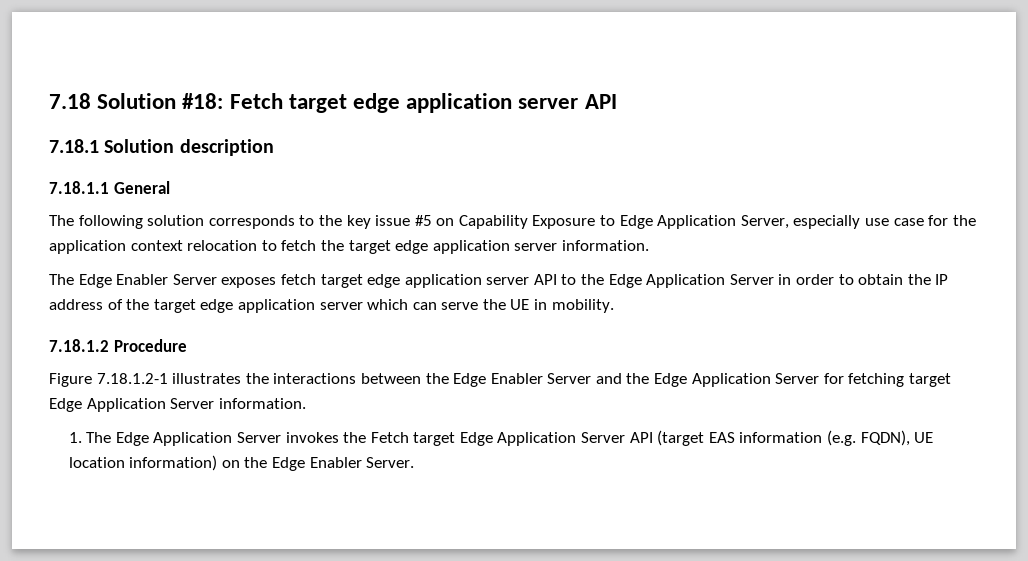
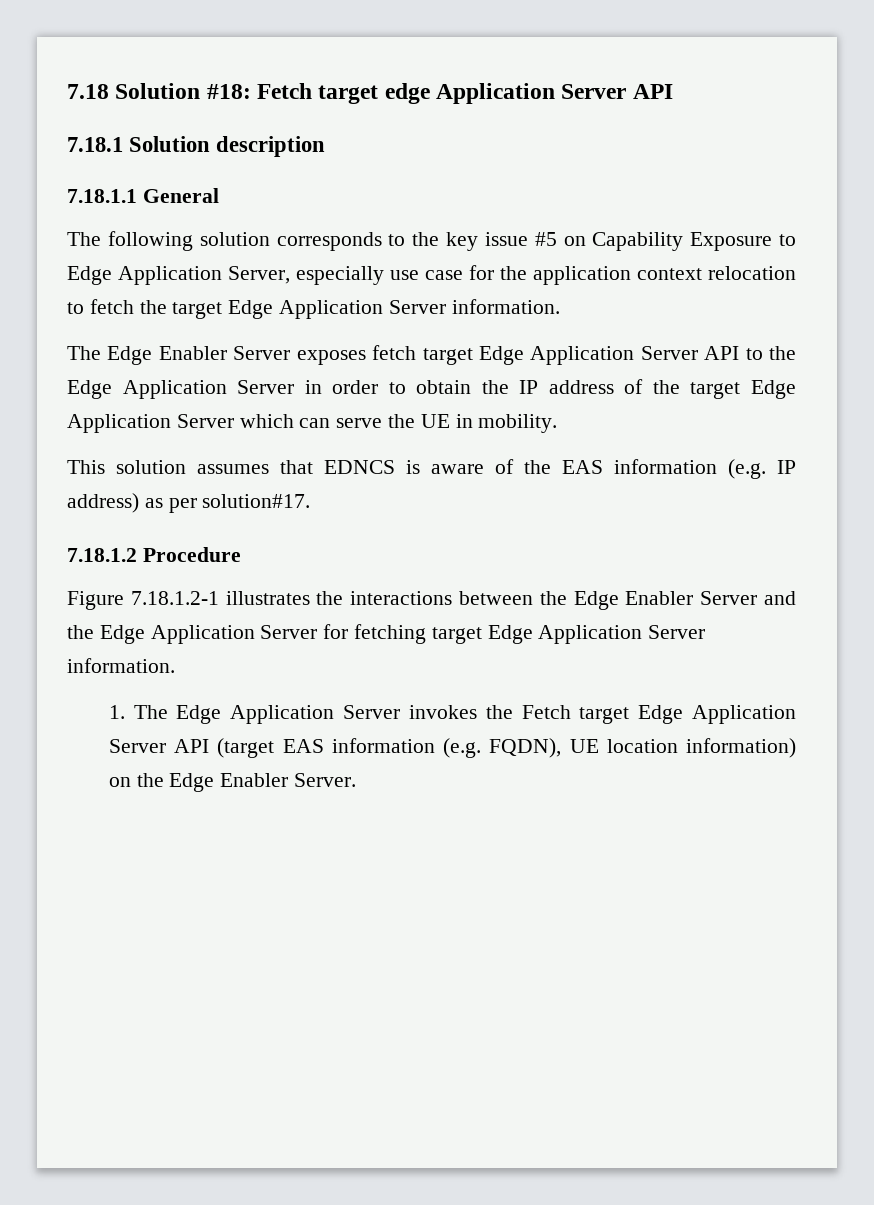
- 7.18 Solution #18: Fetch target edge application server API
+ 7.18 Solution #18: Fetch target edge Application Server API
- The following solution corresponds to the key issue #5 on Capability Exposure to Edge Application Server, especially use case for the application context relocation to fetch the target edge application server information.
+ The following solution corresponds to the key issue #5 on Capability Exposure to Edge Application Server, especially use case for the application context relocation to fetch the target Edge Application Server information.
- The Edge Enabler Server exposes fetch target edge application server API to the Edge Application Server in order to obtain the IP address of the target edge application server which can serve the UE in mobility.
+ The Edge Enabler Server exposes fetch target Edge Application Server API to the Edge Application Server in order to obtain the IP address of the target Edge Application Server which can serve the UE in mobility.
+ This solution assumes that EDNCS is aware of the EAS information (e.g. IP address) as per solution#17.

